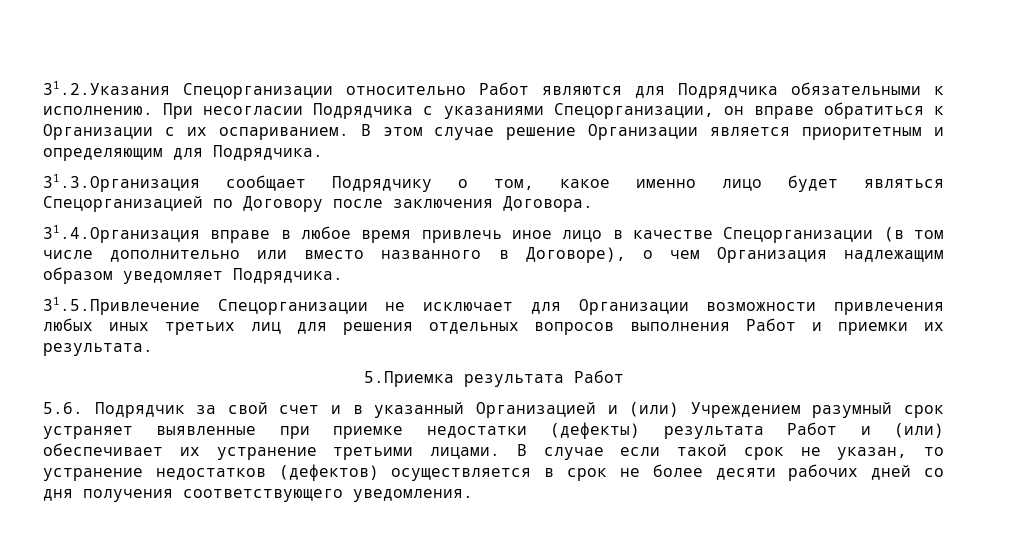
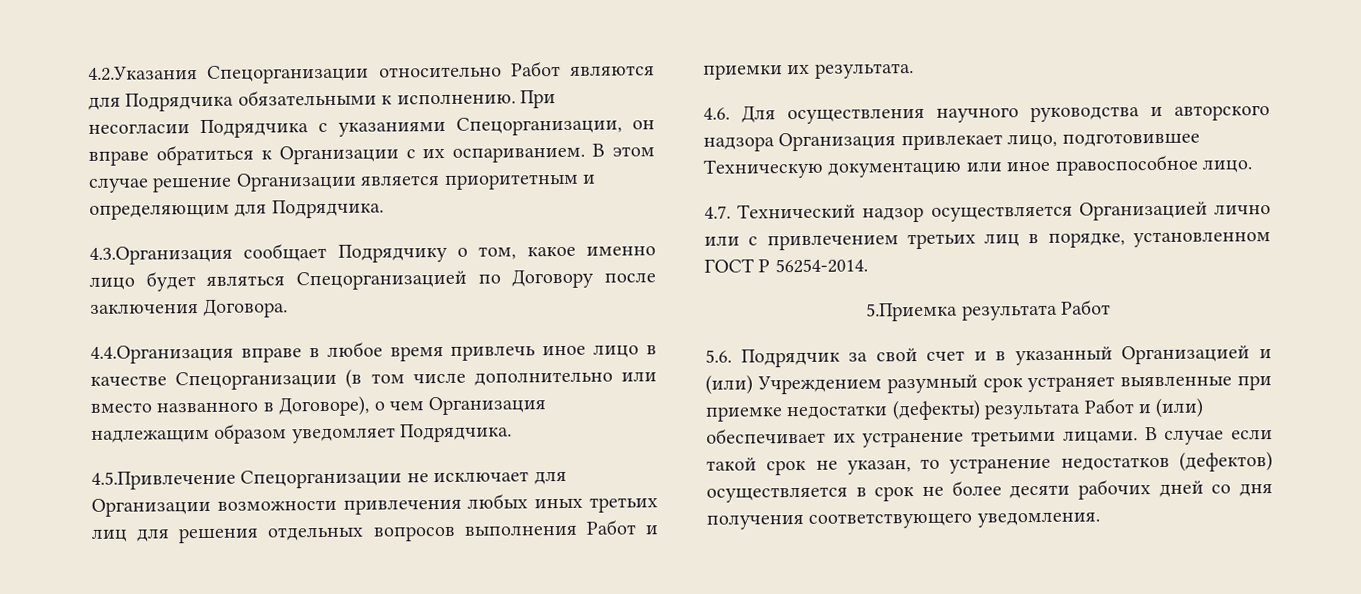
- 31.2.Указания Спецорганизации относительно Работ являются для Подрядчика обязательными к исполнению.
+ 4.2.Указания Спецорганизации относительно Работ являются для Подрядчика обязательными к исполнению.
- 31.3.Организация сообщает Подрядчику о том, какое именно лицо будет являться Спецорганизацией по Договору после заключения Договора.
+ 4.3.Организация сообщает Подрядчику о том, какое именно лицо будет являться Спецорганизацией по Договору после заключения Договора.
- 31.4.Организация вправе в любое время привлечь иное лицо в качестве Спецорганизации (в том числе дополнительно или вместо названного в Договоре), о чем Организация надлежащим образом уведомляет Подрядчика.
+ 4.4.Организация вправе в любое время привлечь иное лицо в качестве Спецорганизации (в том числе дополнительно или вместо названного в Договоре), о чем Организация надлежащим образом уведомляет Подрядчика.
- 31.5.Привлечение Спецорганизации не исключает для Организации возможности привлечения любых иных третьих лиц для решения отдельных вопросов выполнения Работ и приемки их результата.
+ 4.5.Привлечение Спецорганизации не исключает для Организации возможности привлечения любых иных третьих лиц для решения отдельных вопросов выполнения Работ и приемки их результата.
+ 4.6. Для осуществления научного руководства и авторского надзора Организация привлекает лицо, подготовившее Техническую документацию или иное правоспособное лицо.
+ 4.7. Технический надзор осуществляется Организацией лично или с привлечением третьих лиц в порядке, установленном ГОСТ Р 56254-2014.

